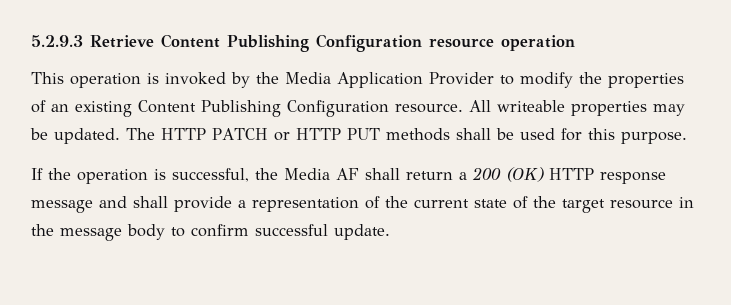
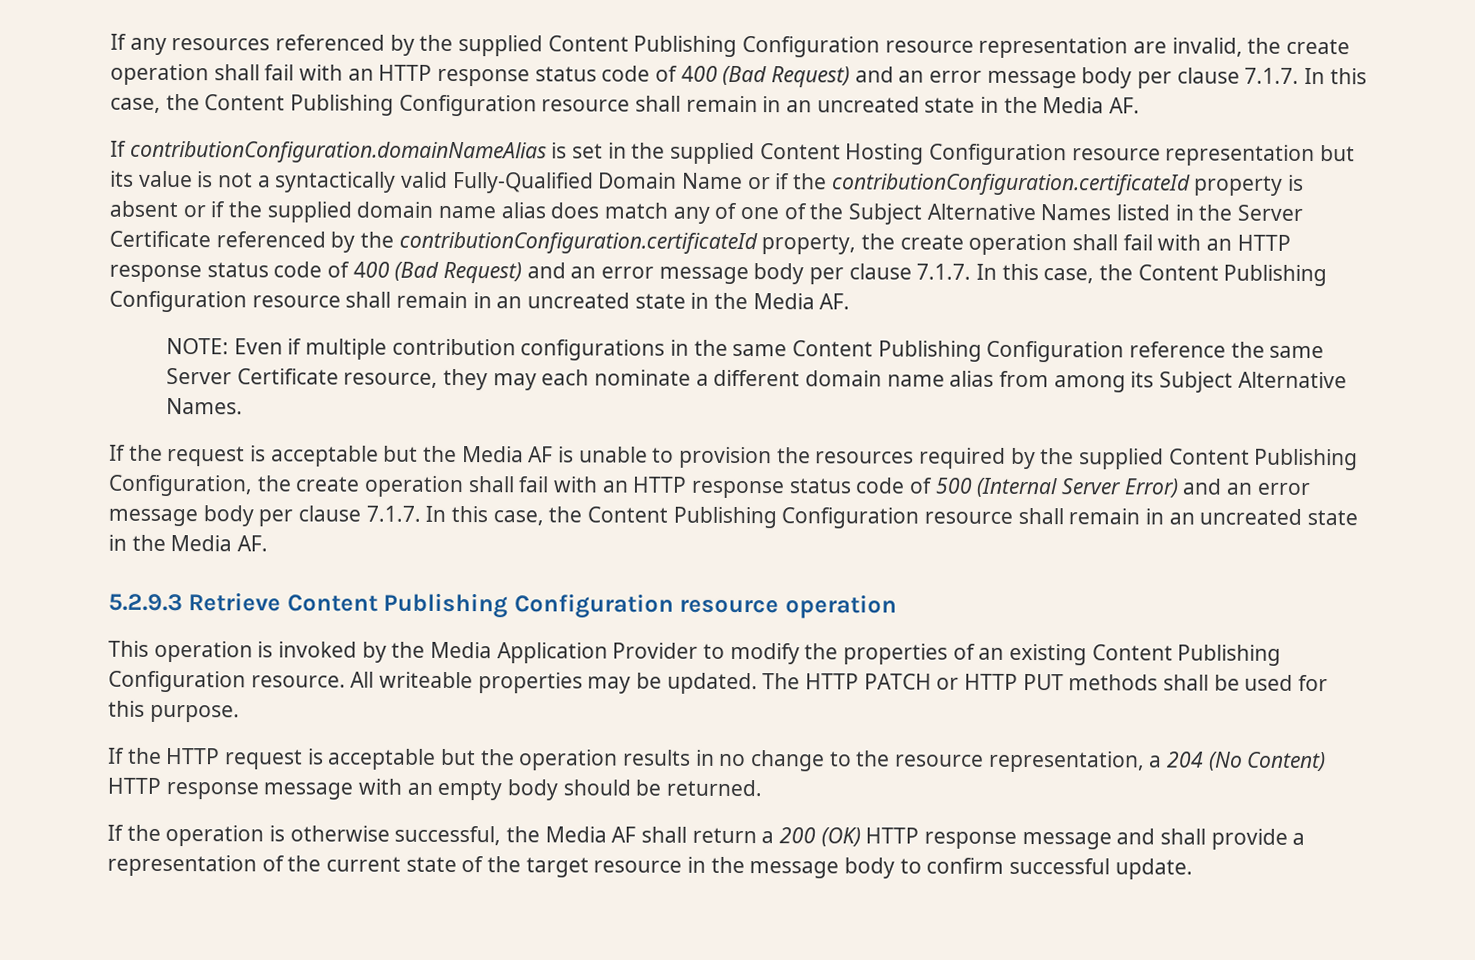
+ If any resources referenced by the supplied Content Publishing Configuration resource representation are invalid, the create operation shall fail with an HTTP response status code of 400 (Bad Request) and an error message body per clause 7.1.7. In this case, the Content Publishing Configuration resource shall remain in an uncreated state in the Media AF.
+ If contributionConfiguration.domainNameAlias is set in the supplied Content Hosting Configuration resource representation but its value is not a syntactically valid Fully-Qualified Domain Name or if the contributionConfiguration.certificateId property is absent or if the supplied domain name alias does match any of one of the Subject Alternative Names listed in the Server Certificate referenced by the contributionConfiguration.certificateId property, the create operation shall fail with an HTTP response status code of 400 (Bad Request) and an error message body per clause 7.1.7. In this case, the Content Publishing Configuration resource shall remain in an uncreated state in the Media AF.
+ NOTE: Even if multiple contribution configurations in the same Content Publishing Configuration reference the same Server Certificate resource, they may each nominate a different domain name alias from among its Subject Alternative Names.
+ If the request is acceptable but the Media AF is unable to provision the resources required by the supplied Content Publishing Configuration, the create operation shall fail with an HTTP response status code of 500 (Internal Server Error) and an error message body per clause 7.1.7. In this case, the Content Publishing Configuration resource shall remain in an uncreated state in the Media AF.
+ If the HTTP request is acceptable but the operation results in no change to the resource representation, a 204 (No Content) HTTP response message with an empty body should be returned.
- If the operation is successful, the Media AF shall return a 200 (OK) HTTP response message and shall provide a representation of the current state of the target resource in the message body to confirm successful update.
+ If the operation is otherwise successful, the Media AF shall return a 200 (OK) HTTP response message and shall provide a representation of the current state of the target resource in the message body to confirm successful update.

